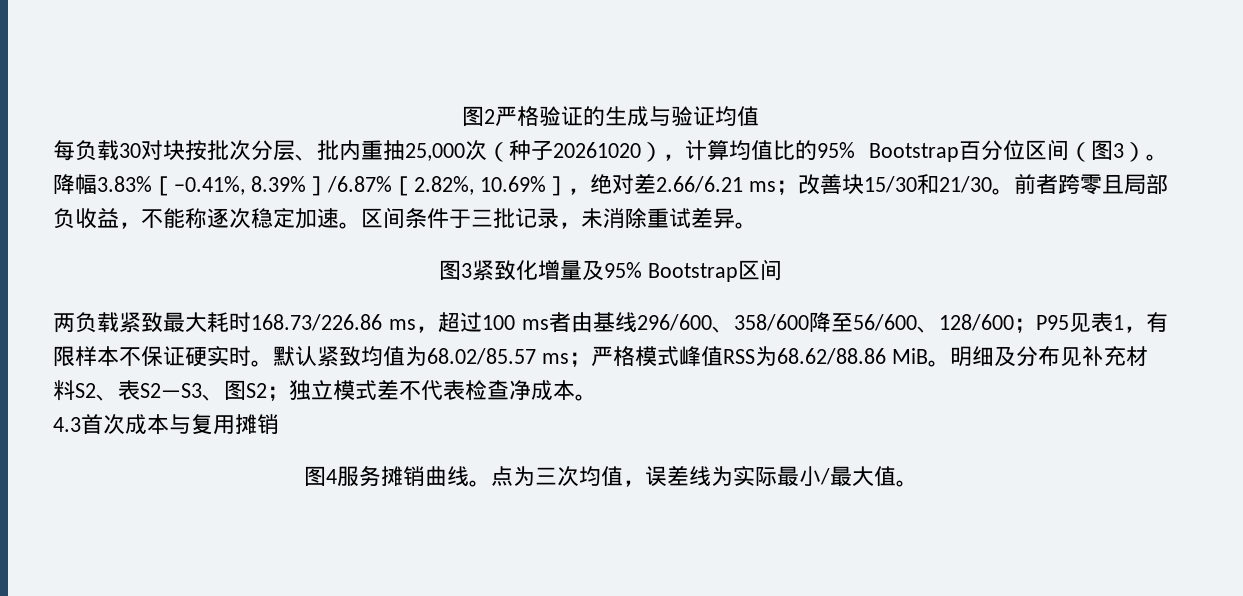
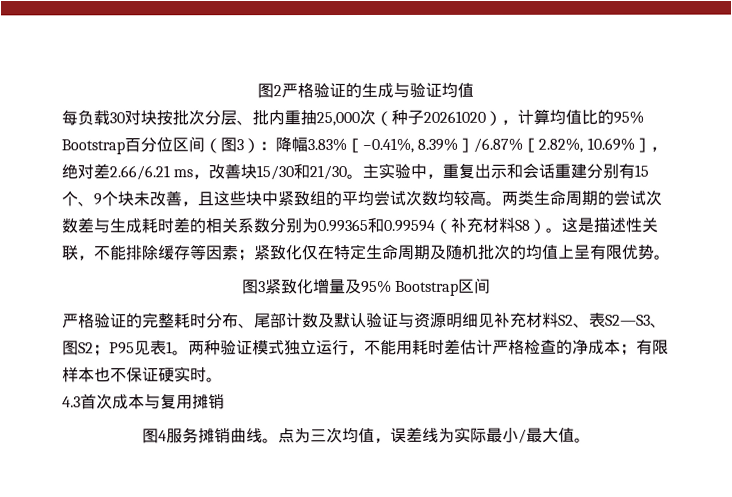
- 每负载30对块按批次分层、批内重抽25,000次（种子20261020），计算均值比的95% Bootstrap百分位区间（图3）。降幅3.83%［−0.41%, 8.39%］/6.87%［2.82%, 10.69%］，绝对差2.66/6.21 ms；改善块15/30和21/30。
+ 每负载30对块按批次分层、批内重抽25,000次（种子20261020），计算均值比的95% Bootstrap百分位区间（图3）：降幅3.83%［−0.41%, 8.39%］/6.87%［2.82%, 10.69%］，绝对差2.66/6.21 ms，改善块15/30和21/30。
- 前者跨零且局部负收益，不能称逐次稳定加速。区间条件于三批记录，未消除重试差异。
+ 主实验中，重复出示和会话重建分别有15个、9个块未改善，且这些块中紧致组的平均尝试次数均较高。两类生命周期的尝试次数差与生成耗时差的相关系数分别为0.99365和0.99594（补充材料S8）。这是描述性关联，不能排除缓存等因素；紧致化仅在特定生命周期及随机批次的均值上呈有限优势。
- 两负载紧致最大耗时168.73/226.86 ms，超过100 ms者由基线296/600、358/600降至56/600、128/600；P95见表1，有限样本不保证硬实时。默认紧致均值为68.02/85.57 ms；严格模式峰值RSS为68.62/88.86 MiB。明细及分布见补充材料S2、表S2—S3、图S2；独立模式差不代表检查净成本。
+ 严格验证的完整耗时分布、尾部计数及默认验证与资源明细见补充材料S2、表S2—S3、图S2；P95见表1。两种验证模式独立运行，不能用耗时差估计严格检查的净成本；有限样本也不保证硬实时。

